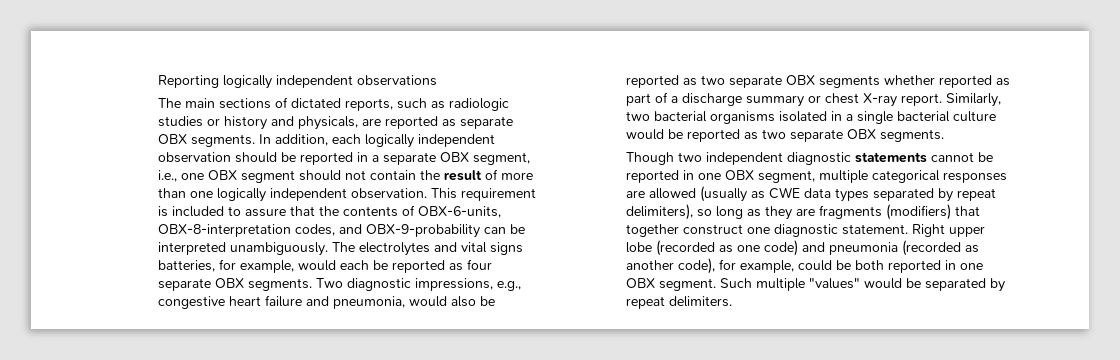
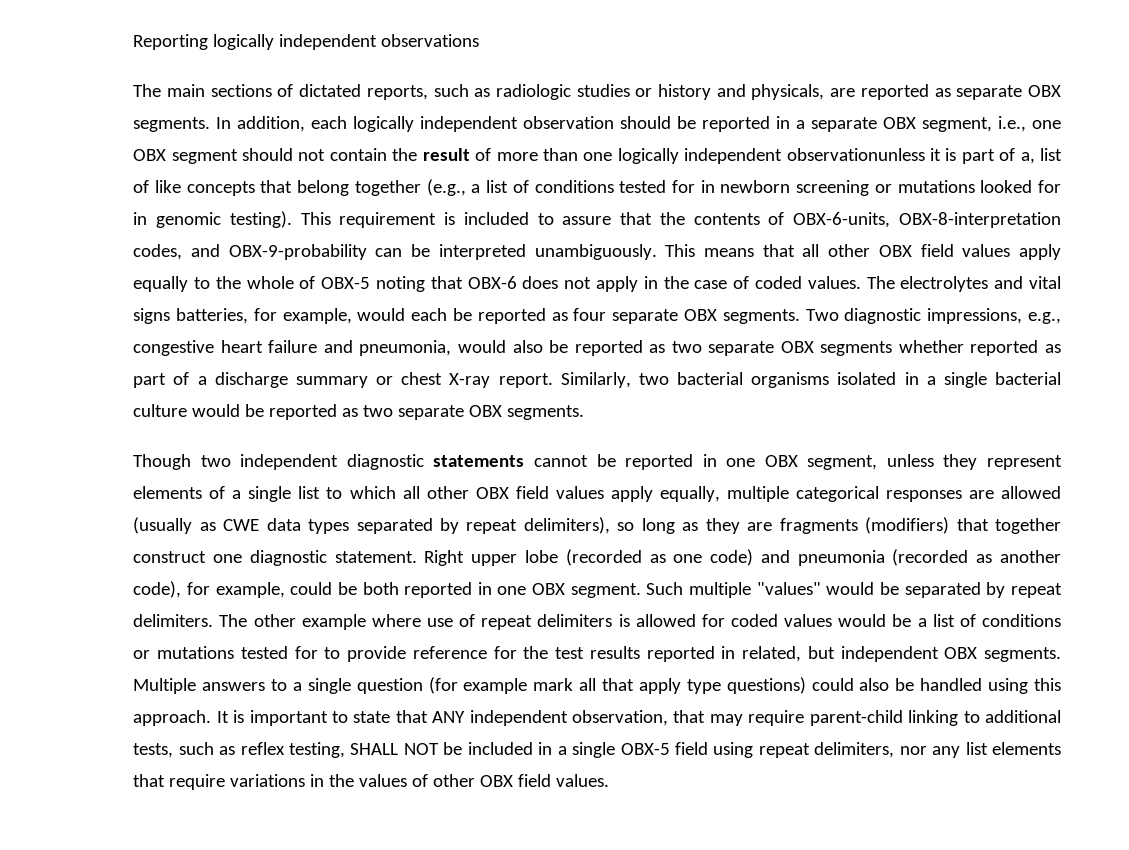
- In addition, each logically independent observation should be reported in a separate OBX segment, i.e., one OBX segment should not contain the result of more than one logically independent observation.
+ In addition, each logically independent observation should be reported in a separate OBX segment, i.e., one OBX segment should not contain the result of more than one logically independent observationunless it is part of a, list of like concepts that belong together (e.g., a list of conditions tested for in newborn screening or mutations looked for in genomic testing).
+ This means that all other OBX field values apply equally to the whole of OBX-5 noting that OBX-6 does not apply in the case of coded values.
- Though two independent diagnostic statements cannot be reported in one OBX segment, multiple categorical responses are allowed (usually as CWE data types separated by repeat delimiters), so long as they are fragments (modifiers) that together construct one diagnostic statement.
+ Though two independent diagnostic statements cannot be reported in one OBX segment, unless they represent elements of a single list to which all other OBX field values apply equally, multiple categorical responses are allowed (usually as CWE data types separated by repeat delimiters), so long as they are fragments (modifiers) that together construct one diagnostic statement.
+ The other example where use of repeat delimiters is allowed for coded values would be a list of conditions or mutations tested for to provide reference for the test results reported in related, but independent OBX segments. Multiple answers to a single question (for example mark all that apply type questions) could also be handled using this approach. It is important to state that ANY independent observation, that may require parent-child linking to additional tests, such as reflex testing, SHALL NOT be included in a single OBX-5 field using repeat delimiters, nor any list elements that require variations in the values of other OBX field values.

